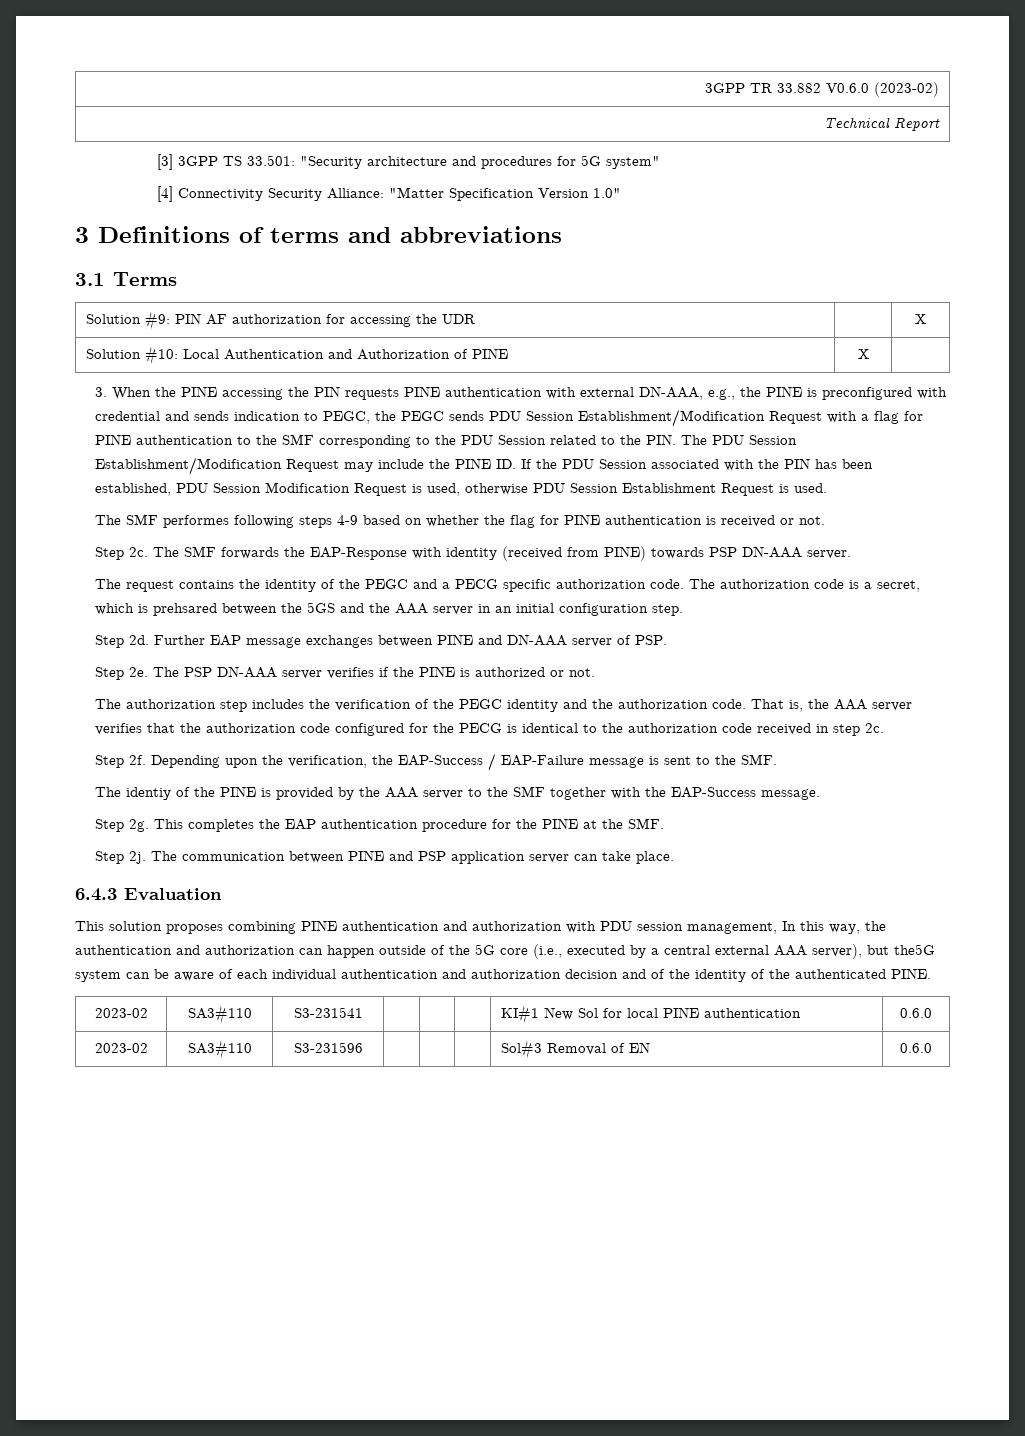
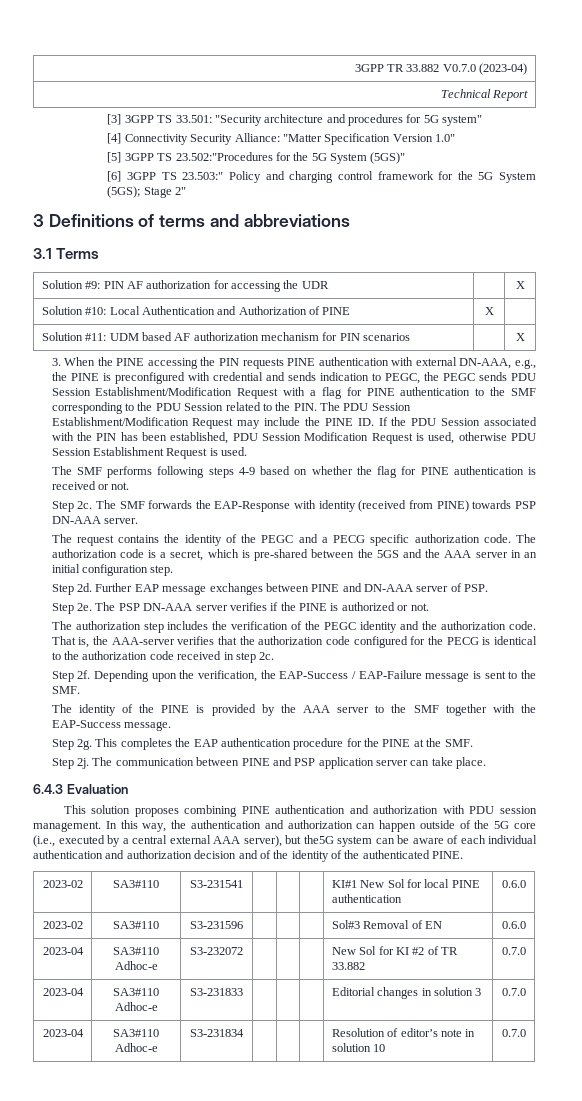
- 3GPP TR 33.882 V0.6.0 (2023-02)
+ 3GPP TR 33.882 V0.7.0 (2023-04)
+ [5] 3GPP TS 23.502:"Procedures for the 5G System (5GS)"
+ [6] 3GPP TS 23.503:" Policy and charging control framework for the 5G System (5GS); Stage 2"
+ Solution #11: UDM based AF authorization mechanism for PIN scenarios | | X
- The SMF performes following steps 4-9 based on whether the flag for PINE authentication is received or not.
+ The SMF performs following steps 4-9 based on whether the flag for PINE authentication is received or not.
- The authorization code is a secret, which is prehsared between the 5GS and the AAA server in an initial configuration step.
+ The authorization code is a secret, which is pre-shared between the 5GS and the AAA server in an initial configuration step.
- That is, the AAA server verifies that the authorization code configured for the PECG is identical to the authorization code received in step 2c.
+ That is, the AAA-server verifies that the authorization code configured for the PECG is identical to the authorization code received in step 2c.
- The identiy of the PINE is provided by the AAA server to the SMF together with the EAP-Success message.
+ The identity of the PINE is provided by the AAA server to the SMF together with the EAP-Success message.
- This solution proposes combining PINE authentication and authorization with PDU session management, In this way, the authentication and authorization can happen outside of the 5G core (i.e., executed by a central external AAA server), but the5G system can be aware of each individual authentication and authorization decision and of the identity of the authenticated PINE.
+ This solution proposes combining PINE authentication and authorization with PDU session management. In this way, the authentication and authorization can happen outside of the 5G core (i.e., executed by a central external AAA server), but the5G system can be aware of each individual authentication and authorization decision and of the identity of the authenticated PINE.
+ 2023-04 | SA3#110 Adhoc-e | S3‑232072 | | | | New Sol for KI #2 of TR 33.882 | 0.7.0
+ 2023-04 | SA3#110 Adhoc-e | S3‑231833 | | | | Editorial changes in solution 3 | 0.7.0
+ 2023-04 | SA3#110 Adhoc-e | S3‑231834 | | | | Resolution of editor’s note in solution 10 | 0.7.0

